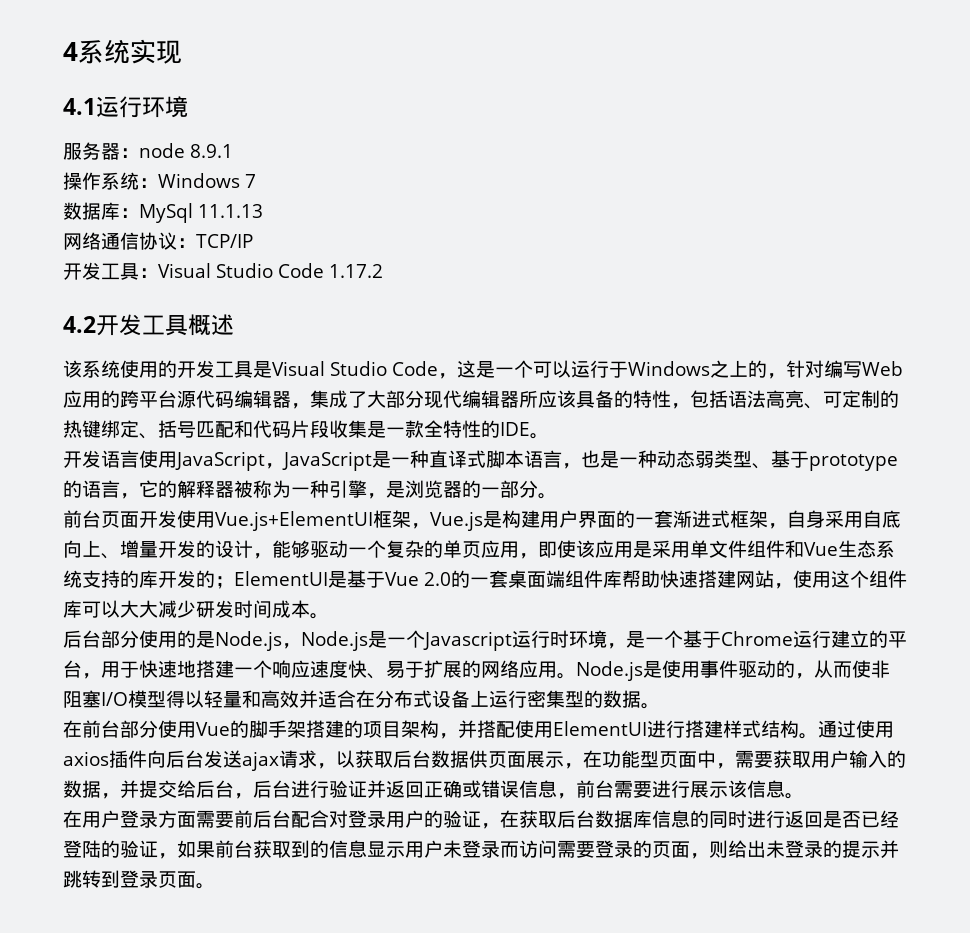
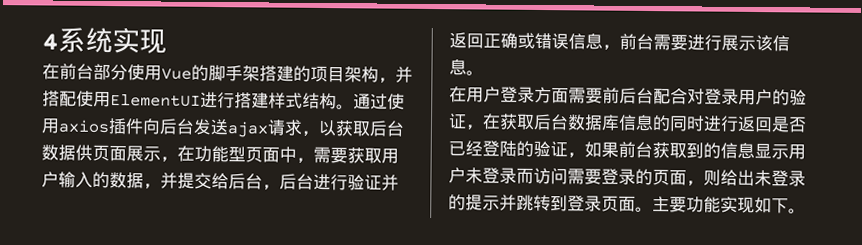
- 4.1运行环境
- 服务器：node 8.9.1
- 操作系统：Windows 7
- 数据库：MySql 11.1.13
- 网络通信协议：TCP/IP
- 开发工具：Visual Studio Code 1.17.2
- 4.2开发工具概述
- 该系统使用的开发工具是Visual Studio Code，这是一个可以运行于Windows之上的，针对编写Web应用的跨平台源代码编辑器，集成了大部分现代编辑器所应该具备的特性，包括语法高亮、可定制的热键绑定、括号匹配和代码片段收集是一款全特性的IDE。
- 开发语言使用JavaScript，JavaScript是一种直译式脚本语言，也是一种动态弱类型、基于prototype的语言，它的解释器被称为一种引擎，是浏览器的一部分。
- 前台页面开发使用Vue.js+ElementUI框架，Vue.js是构建用户界面的一套渐进式框架，自身采用自底向上、增量开发的设计，能够驱动一个复杂的单页应用，即使该应用是采用单文件组件和Vue生态系统支持的库开发的；ElementUI是基于Vue 2.0的一套桌面端组件库帮助快速搭建网站，使用这个组件库可以大大减少研发时间成本。
- 后台部分使用的是Node.js，Node.js是一个Javascript运行时环境，是一个基于Chrome运行建立的平台，用于快速地搭建一个响应速度快、易于扩展的网络应用。Node.js是使用事件驱动的，从而使非阻塞I/O模型得以轻量和高效并适合在分布式设备上运行密集型的数据。
+ 主要功能实现如下。

